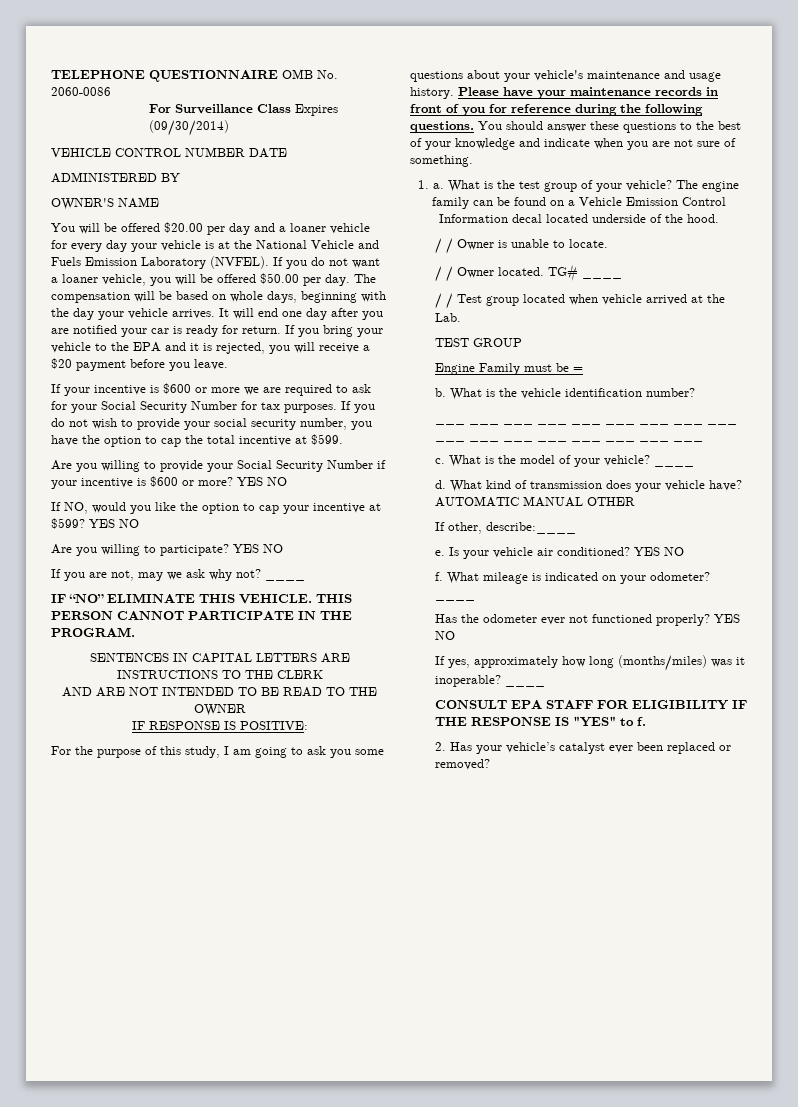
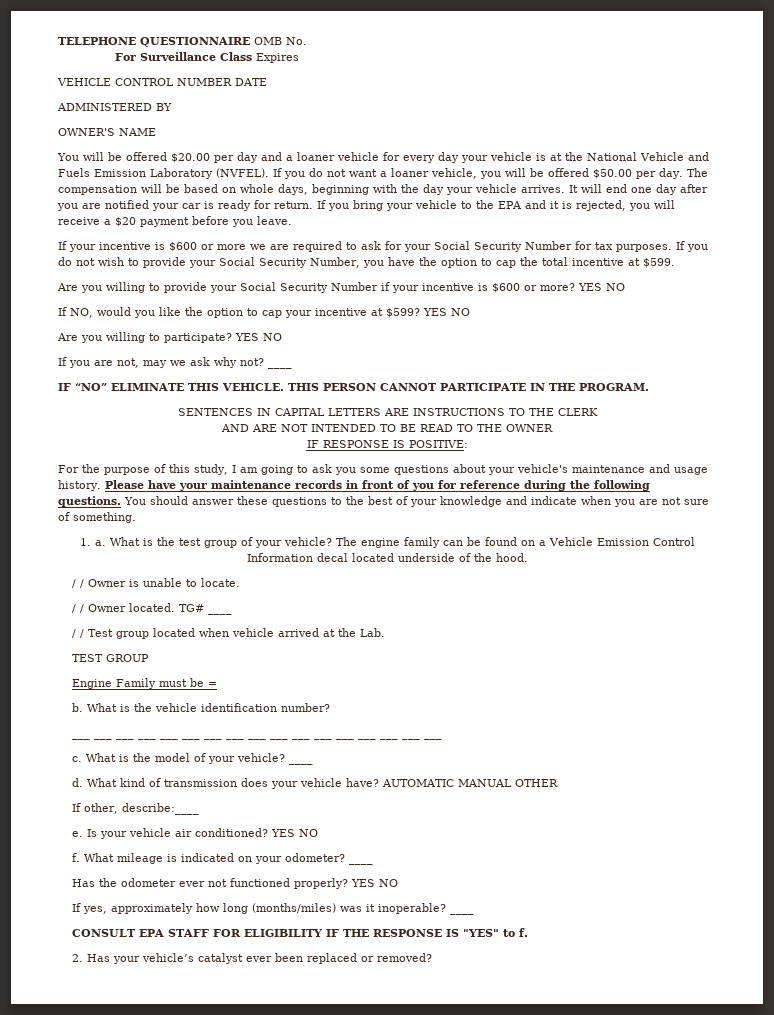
- TELEPHONE QUESTIONNAIRE OMB No. 2060-0086
+ TELEPHONE QUESTIONNAIRE OMB No.
- For Surveillance Class Expires (09/30/2014)
+ For Surveillance Class Expires
- If you do not wish to provide your social security number, you have the option to cap the total incentive at $599.
+ If you do not wish to provide your Social Security Number, you have the option to cap the total incentive at $599.

